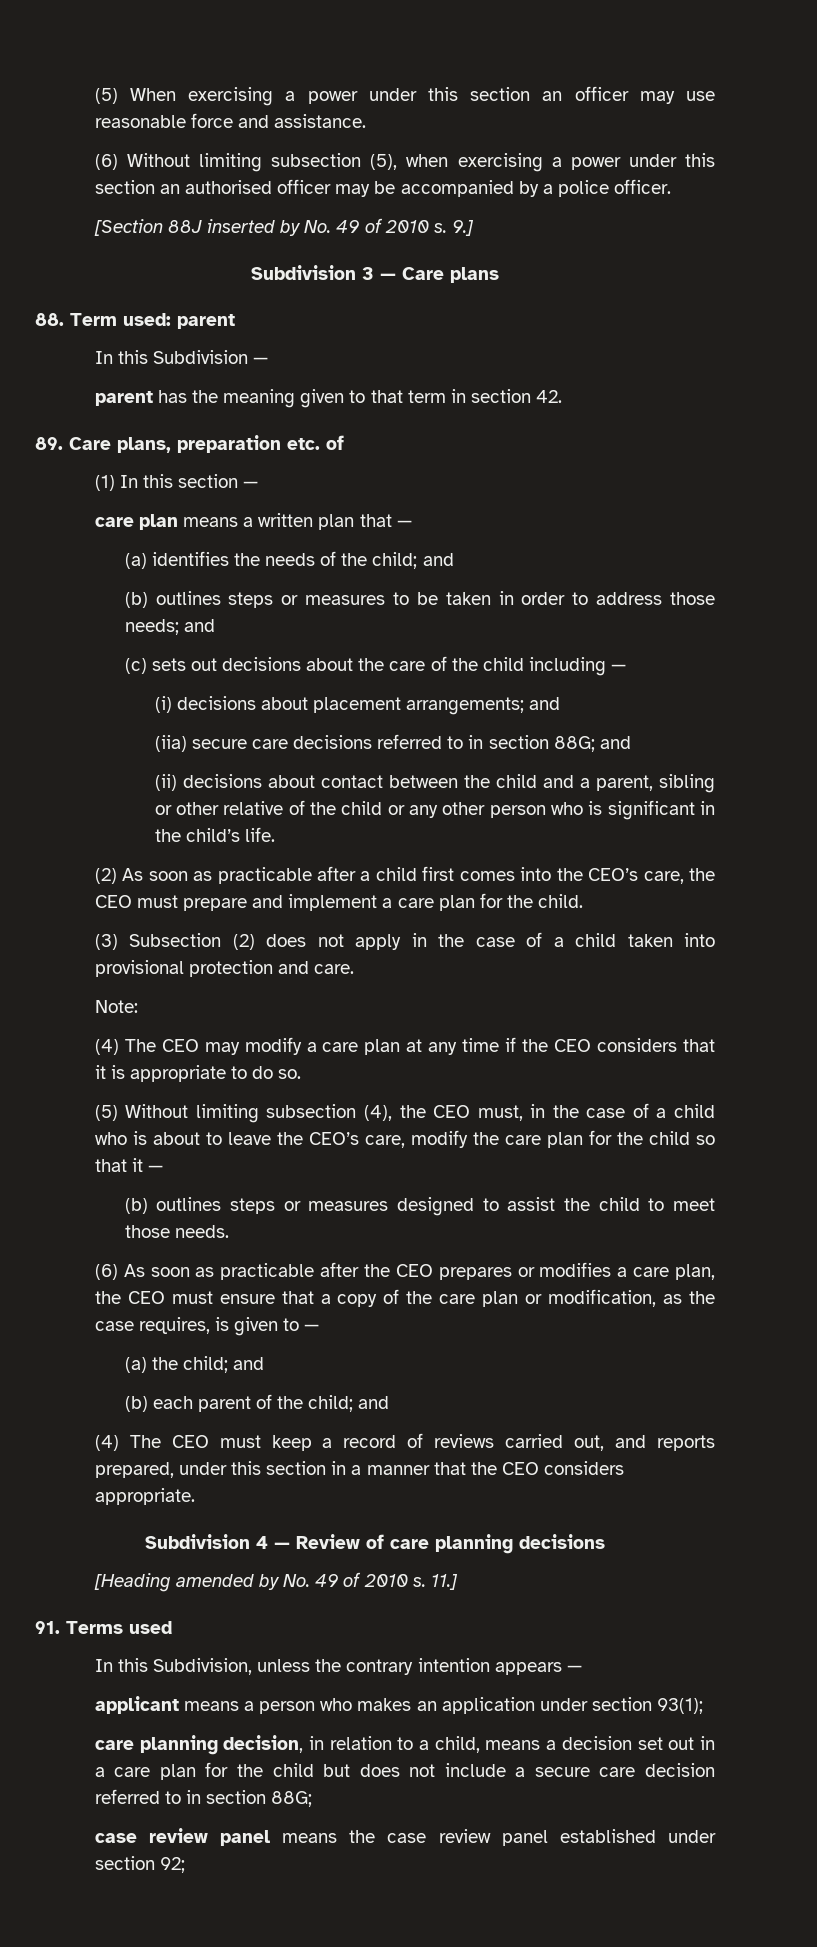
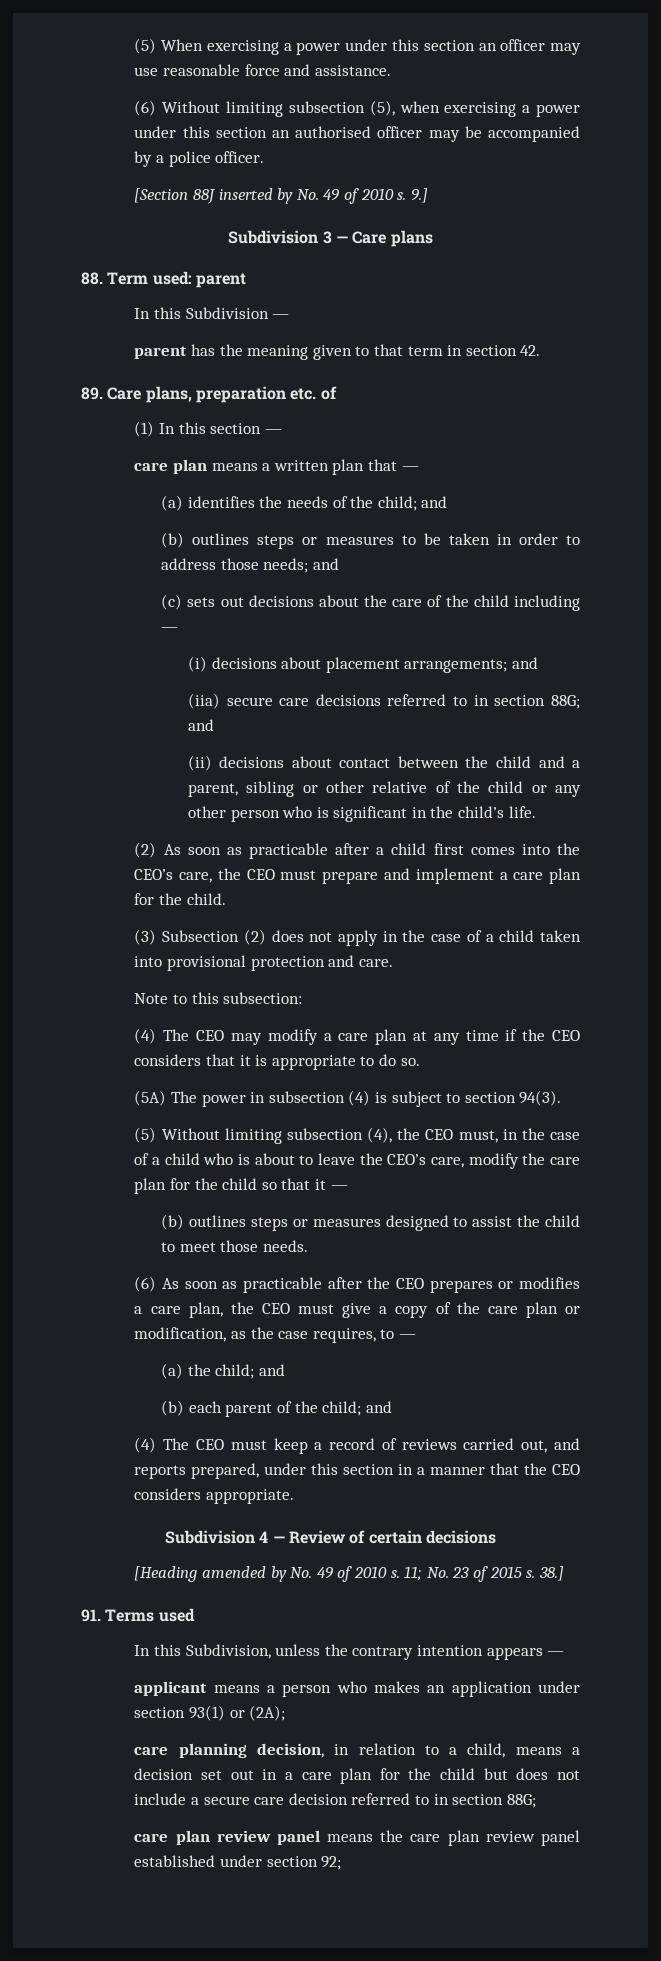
- Note:
+ Note to this subsection:
+ (5A) The power in subsection (4) is subject to section 94(3).
- (6) As soon as practicable after the CEO prepares or modifies a care plan, the CEO must ensure that a copy of the care plan or modification, as the case requires, is given to —
+ (6) As soon as practicable after the CEO prepares or modifies a care plan, the CEO must give a copy of the care plan or modification, as the case requires, to —
- Subdivision 4 — Review of care planning decisions
+ Subdivision 4 — Review of certain decisions
- 11.]
+ 11; No. 23 of 2015 s. 38.]
- applicant means a person who makes an application under section 93(1);
+ applicant means a person who makes an application under section 93(1) or (2A);
- case review panel means the case review panel established under section 92;
+ care plan review panel means the care plan review panel established under section 92;

